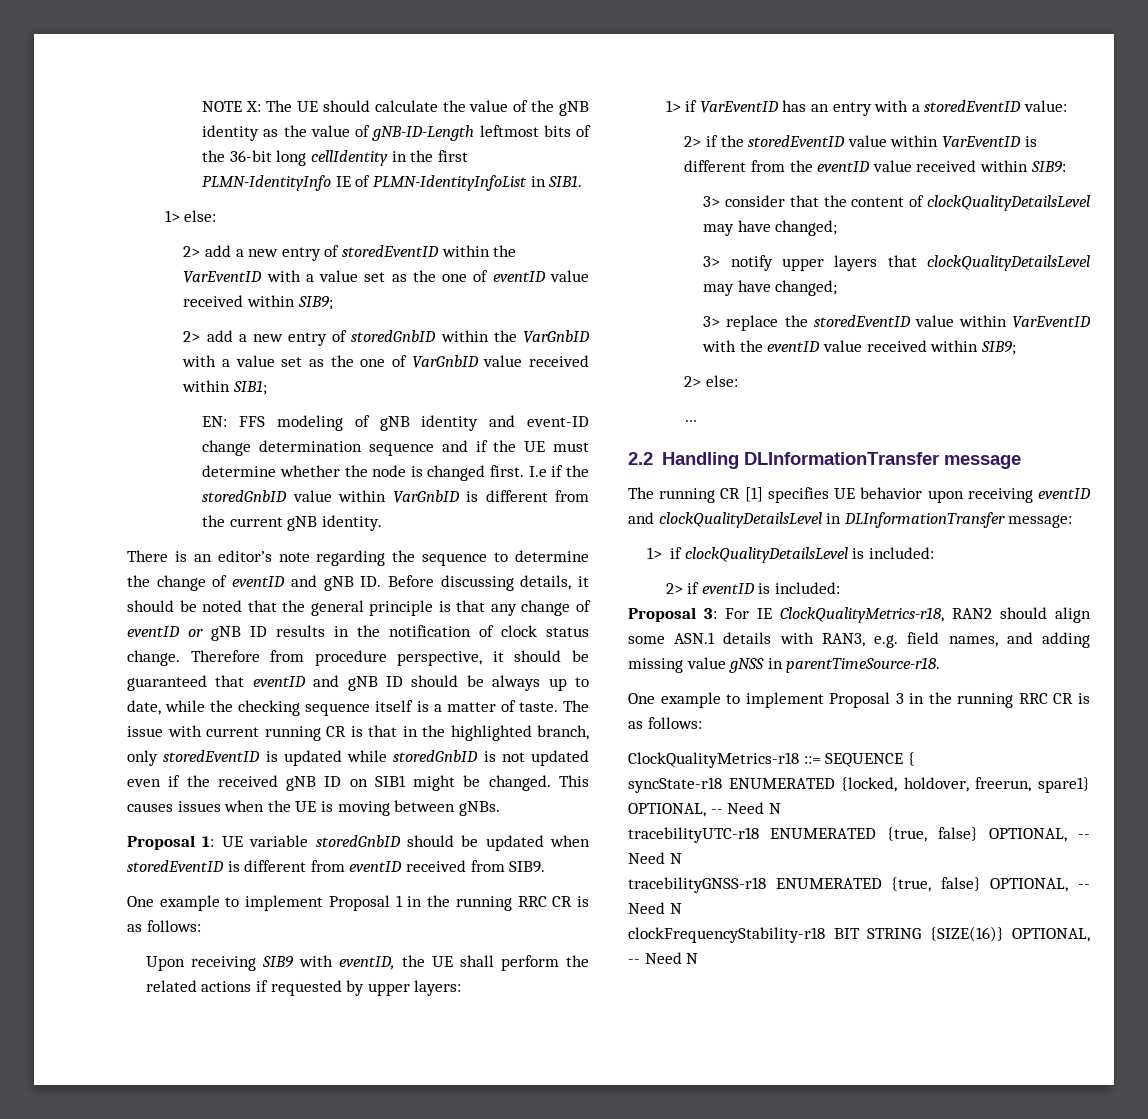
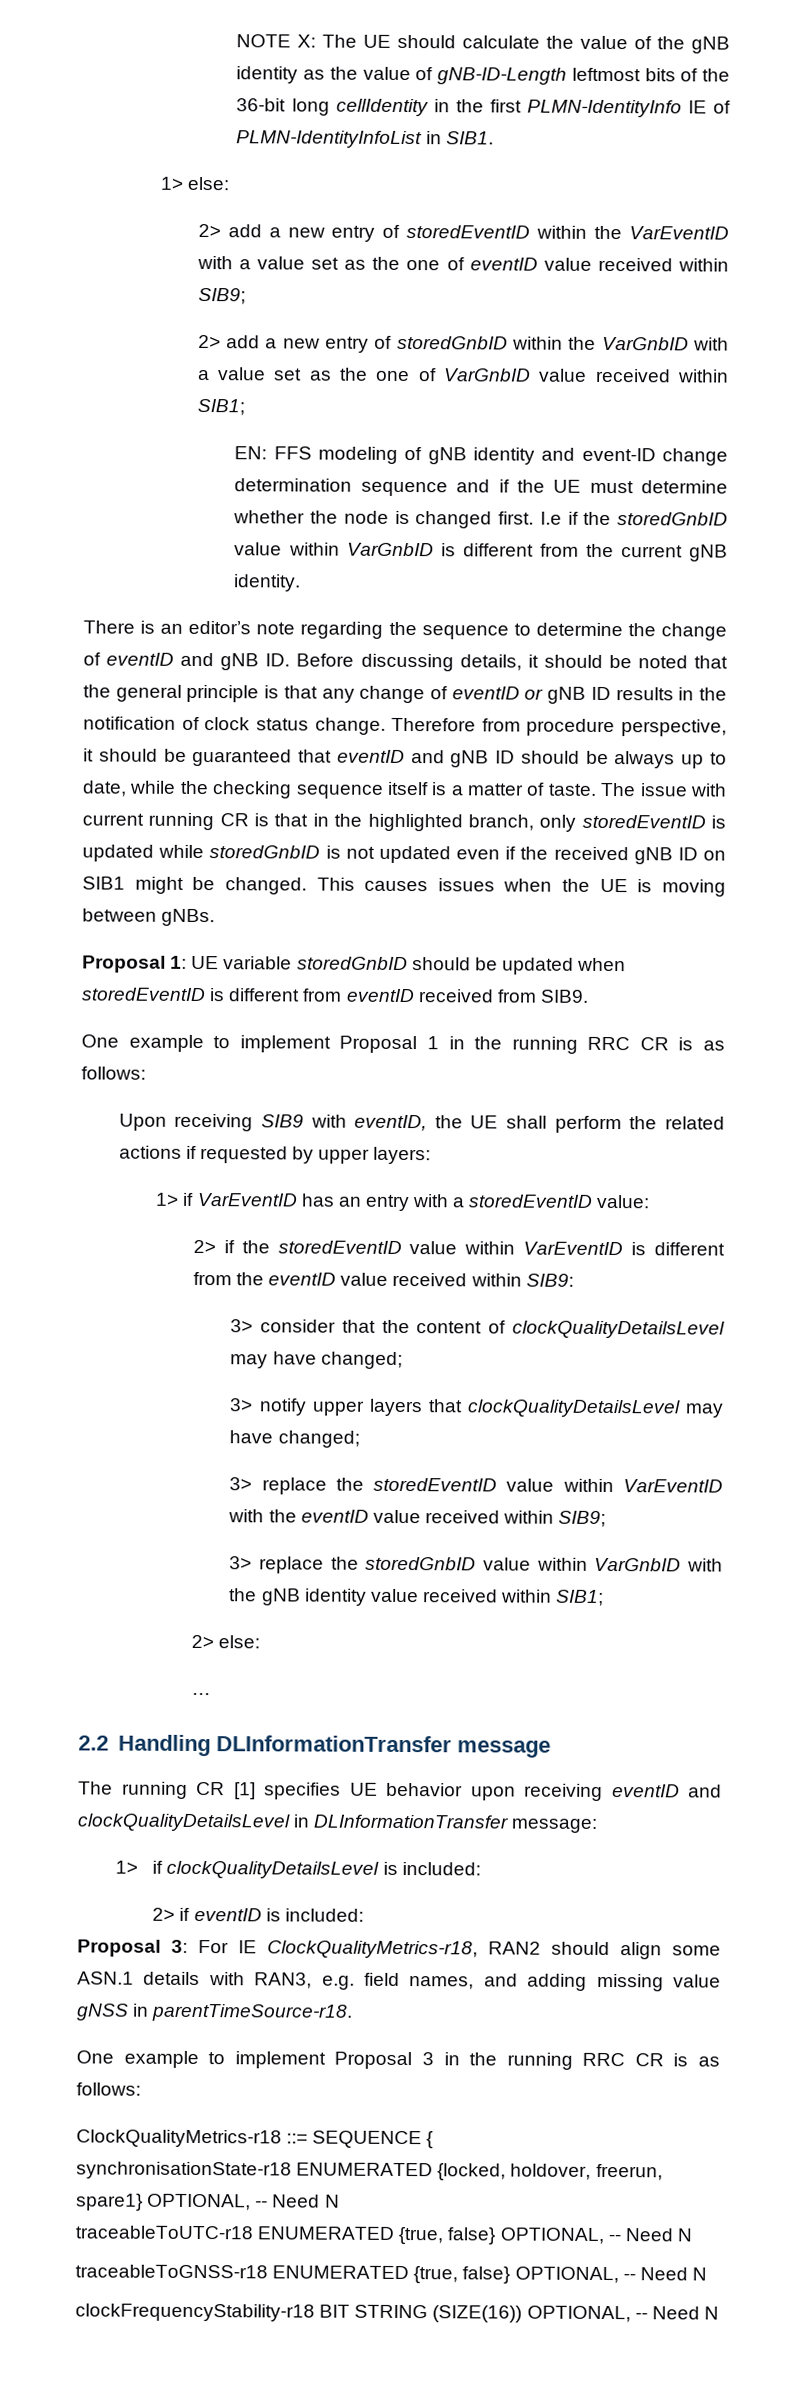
+ 3> replace the storedGnbID value within VarGnbID with the gNB identity value received within SIB1;
- syncState-r18 ENUMERATED {locked, holdover, freerun, spare1} OPTIONAL, -- Need N
+ synchronisationState-r18 ENUMERATED {locked, holdover, freerun, spare1} OPTIONAL, -- Need N
- tracebilityUTC-r18 ENUMERATED {true, false} OPTIONAL, -- Need N
- tracebilityGNSS-r18 ENUMERATED {true, false} OPTIONAL, -- Need N
+ traceableToUTC-r18 ENUMERATED {true, false} OPTIONAL, -- Need N
+ traceableToGNSS-r18 ENUMERATED {true, false} OPTIONAL, -- Need N
- clockFrequencyStability-r18 BIT STRING {SIZE(16)} OPTIONAL, -- Need N
+ clockFrequencyStability-r18 BIT STRING (SIZE(16)) OPTIONAL, -- Need N

